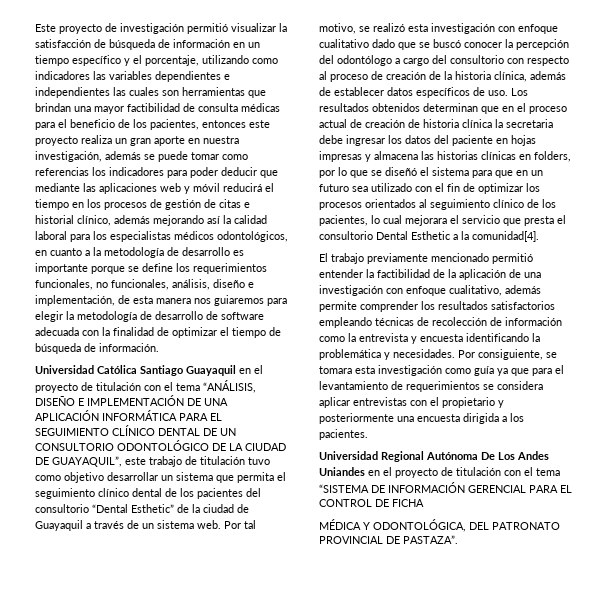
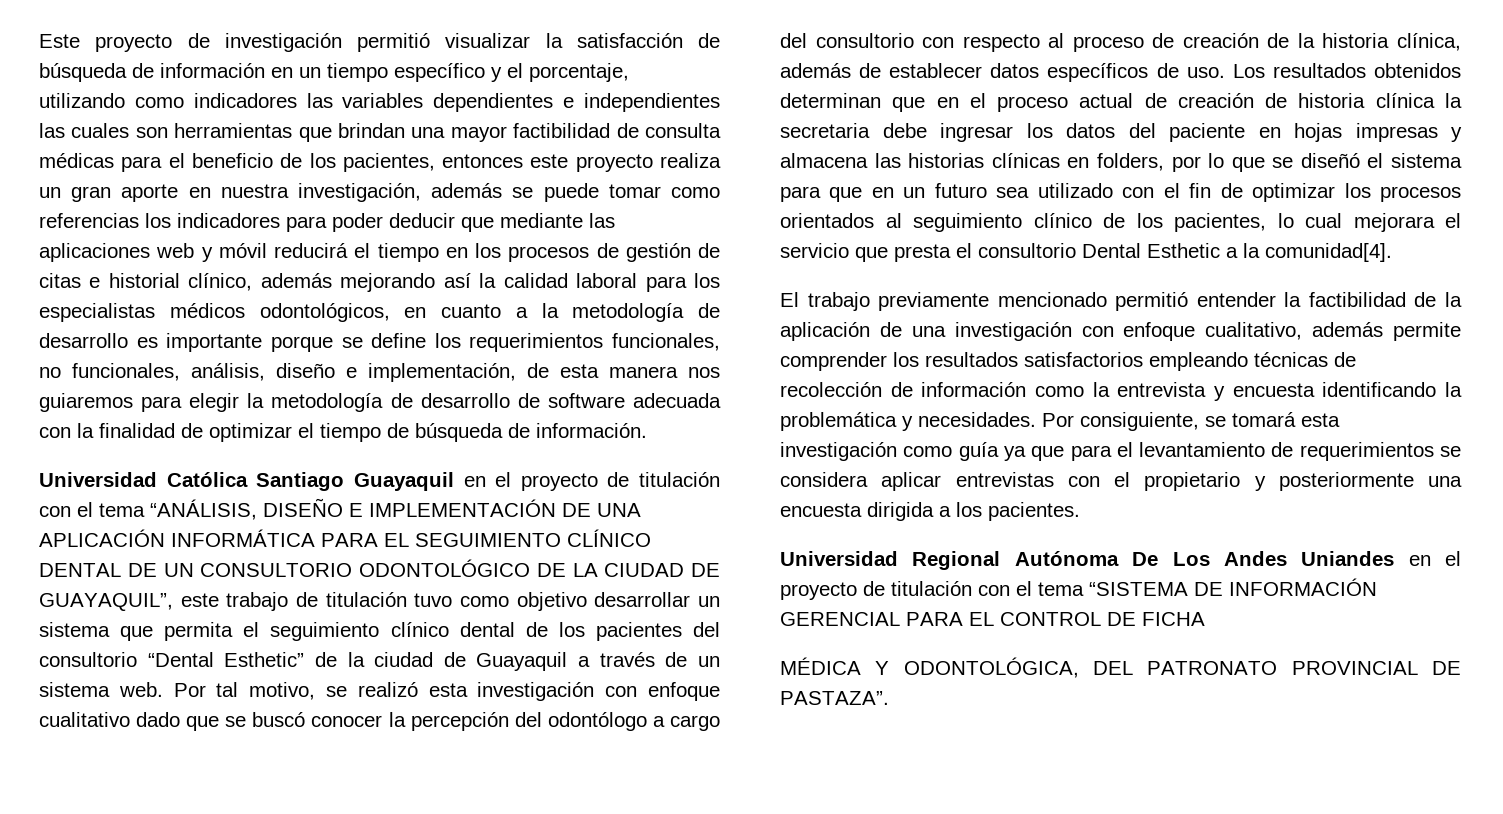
- Por consiguiente, se tomara esta investigación como guía ya que para el levantamiento de requerimientos se considera aplicar entrevistas con el propietario y posteriormente una encuesta dirigida a los pacientes.
+ Por consiguiente, se tomará esta investigación como guía ya que para el levantamiento de requerimientos se considera aplicar entrevistas con el propietario y posteriormente una encuesta dirigida a los pacientes.

